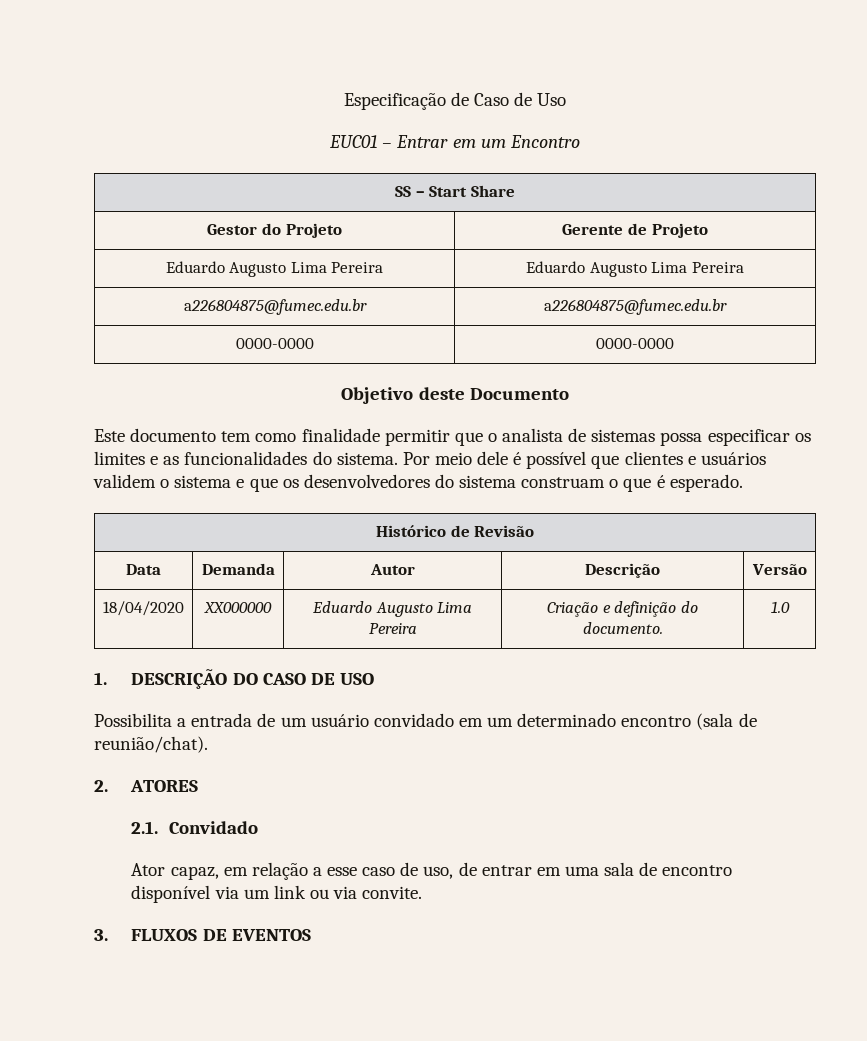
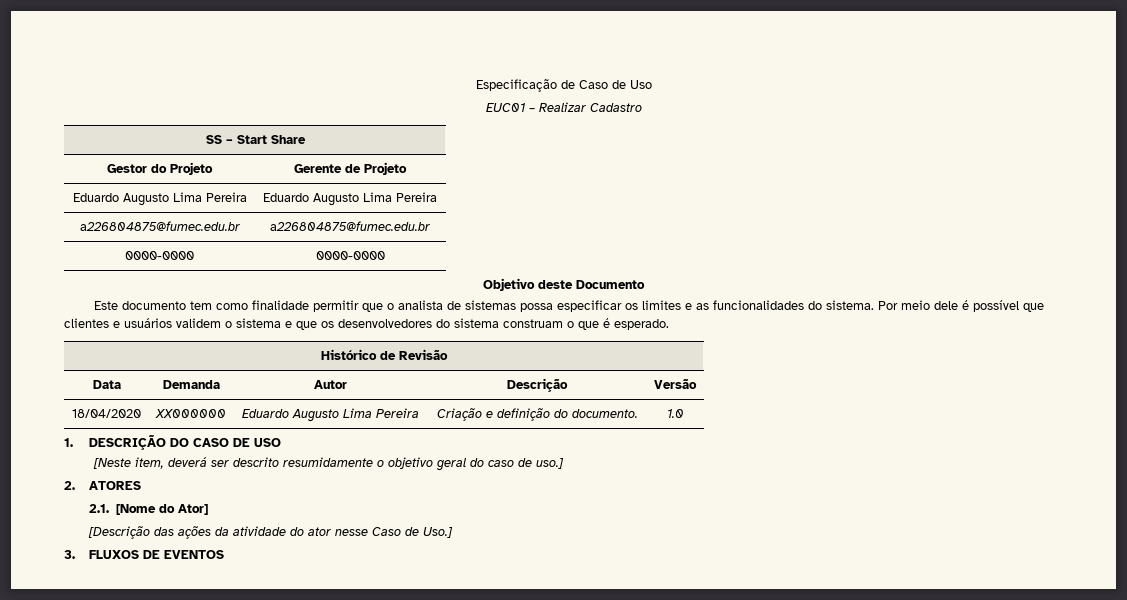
- EUC01 – Entrar em um Encontro
+ EUC01 – Realizar Cadastro
- Possibilita a entrada de um usuário convidado em um determinado encontro (sala de reunião/chat).
+ [Neste item, deverá ser descrito resumidamente o objetivo geral do caso de uso.]
  2. ATORES
- 2.1. Convidado
- Ator capaz, em relação a esse caso de uso, de entrar em uma sala de encontro disponível via um link ou via convite.
+ 2.1. [Nome do Ator]
+ [Descrição das ações da atividade do ator nesse Caso de Uso.]

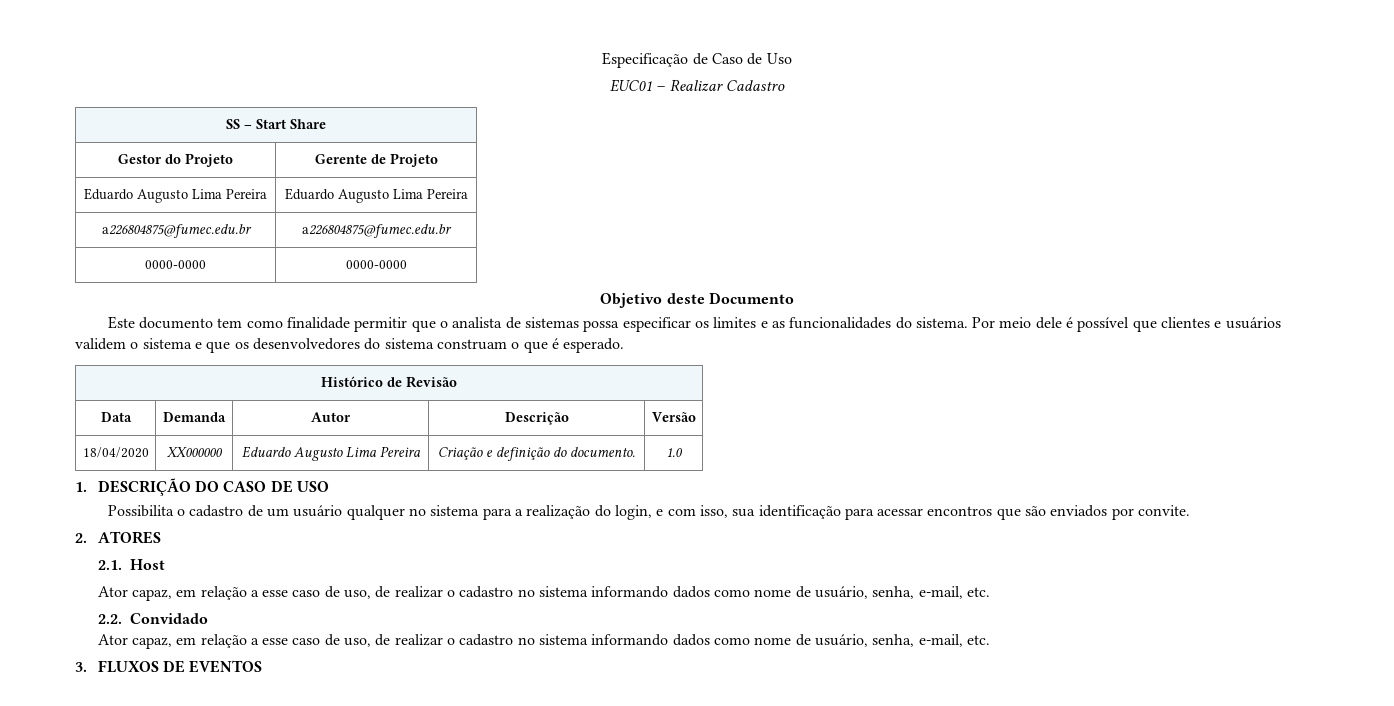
- [Neste item, deverá ser descrito resumidamente o objetivo geral do caso de uso.]
+ Possibilita o cadastro de um usuário qualquer no sistema para a realização do login, e com isso, sua identificação para acessar encontros que são enviados por convite.
  2. ATORES
- 2.1. [Nome do Ator]
- [Descrição das ações da atividade do ator nesse Caso de Uso.]
+ 2.1. Host
+ Ator capaz, em relação a esse caso de uso, de realizar o cadastro no sistema informando dados como nome de usuário, senha, e-mail, etc.
+ 2.2. Convidado
+ Ator capaz, em relação a esse caso de uso, de realizar o cadastro no sistema informando dados como nome de usuário, senha, e-mail, etc.

